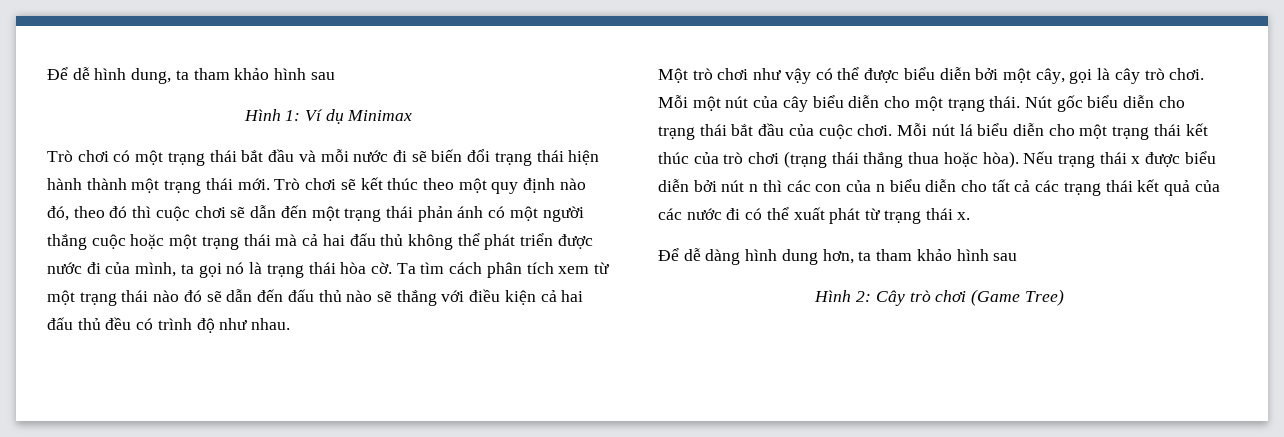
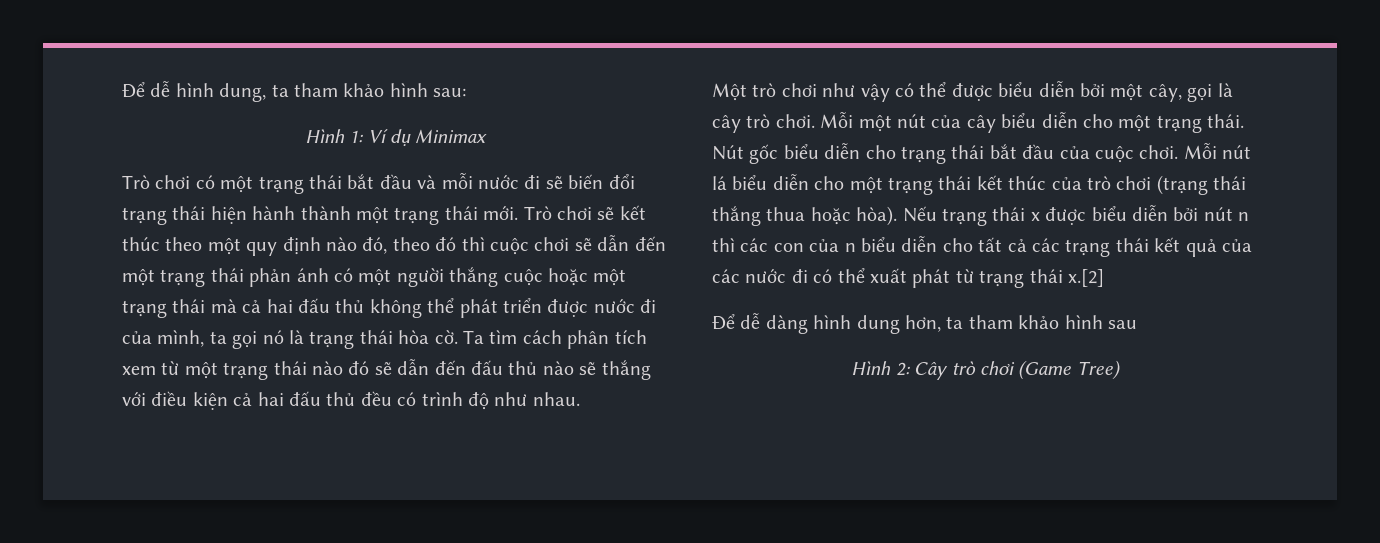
- Để dễ hình dung, ta tham khảo hình sau
+ Để dễ hình dung, ta tham khảo hình sau:
- Nếu trạng thái x được biểu diễn bởi nút n thì các con của n biểu diễn cho tất cả các trạng thái kết quả của các nước đi có thể xuất phát từ trạng thái x.
+ Nếu trạng thái x được biểu diễn bởi nút n thì các con của n biểu diễn cho tất cả các trạng thái kết quả của các nước đi có thể xuất phát từ trạng thái x.[2]

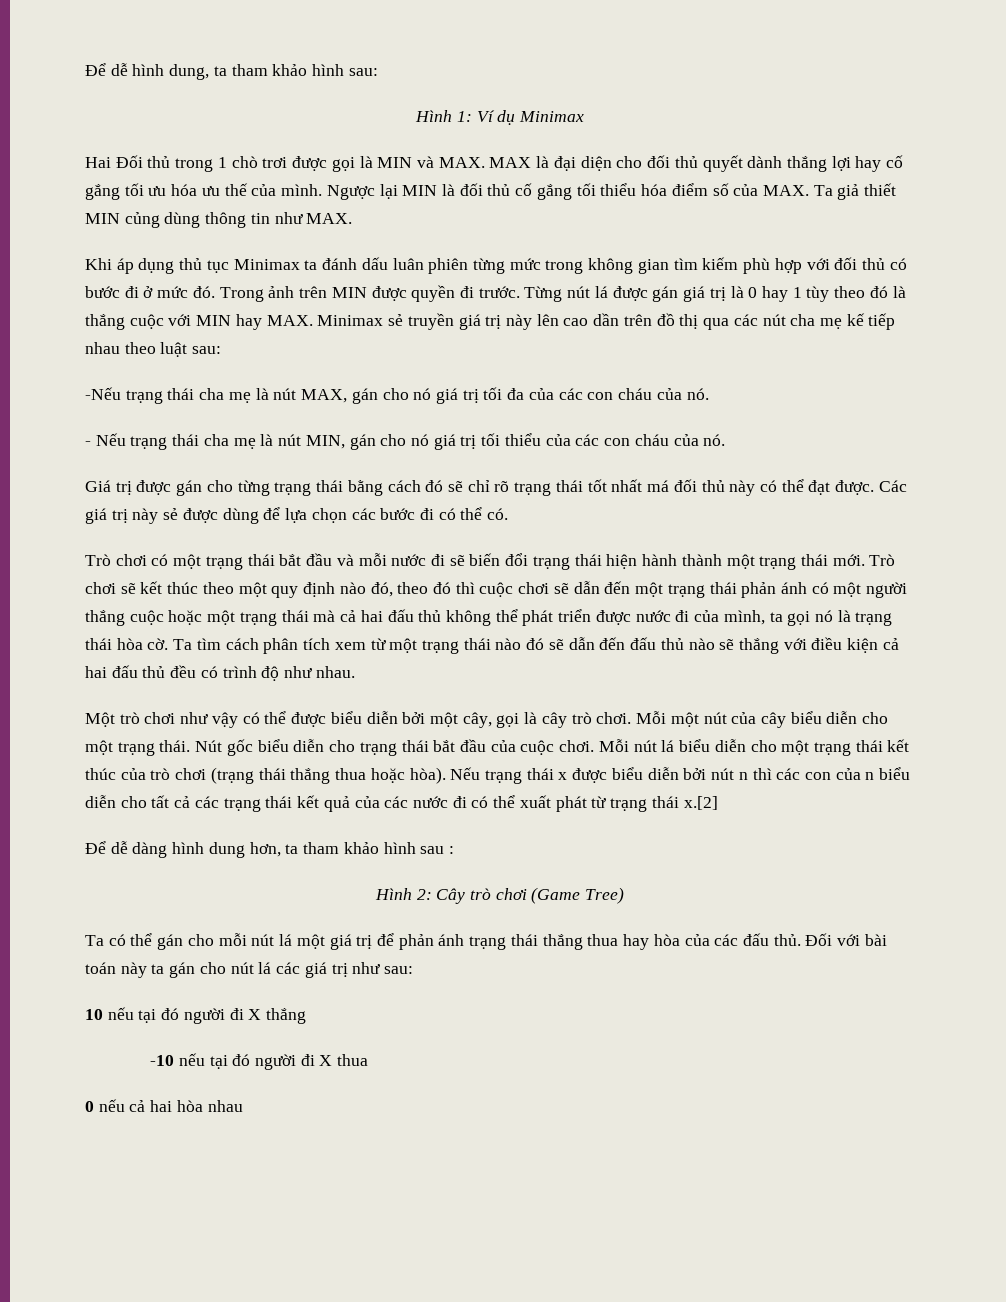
+ Hai Đối thủ trong 1 chò trơi được gọi là MIN và MAX. MAX là đại diện cho đối thủ quyết dành thắng lợi hay cố gắng tối ưu hóa ưu thế của mình. Ngược lại MIN là đối thủ cố gắng tối thiểu hóa điểm số của MAX. Ta giả thiết MIN củng dùng thông tin như MAX.
+ Khi áp dụng thủ tục Minimax ta đánh dấu luân phiên từng mức trong không gian tìm kiếm phù hợp với đối thủ có bước đi ở mức đó. Trong ảnh trên MIN được quyền đi trước. Từng nút lá được gán giá trị là 0 hay 1 tùy theo đó là thắng cuộc với MIN hay MAX. Minimax sẻ truyền giá trị này lên cao dần trên đồ thị qua các nút cha mẹ kế tiếp nhau theo luật sau:
+ -Nếu trạng thái cha mẹ là nút MAX, gán cho nó giá trị tối đa của các con cháu của nó.
+ - Nếu trạng thái cha mẹ là nút MIN, gán cho nó giá trị tối thiểu của các con cháu của nó.
+ Giá trị được gán cho từng trạng thái bằng cách đó sẽ chỉ rõ trạng thái tốt nhất má đối thủ này có thể đạt được. Các giá trị này sẻ được dùng để lựa chọn các bước đi có thể có.
- Để dễ dàng hình dung hơn, ta tham khảo hình sau
+ Để dễ dàng hình dung hơn, ta tham khảo hình sau :
+ Ta có thể gán cho mỗi nút lá một giá trị để phản ánh trạng thái thắng thua hay hòa của các đấu thủ. Đối với bài toán này ta gán cho nút lá các giá trị như sau:
+ 10 nếu tại đó người đi X thắng
+ -10 nếu tại đó người đi X thua
+ 0 nếu cả hai hòa nhau

